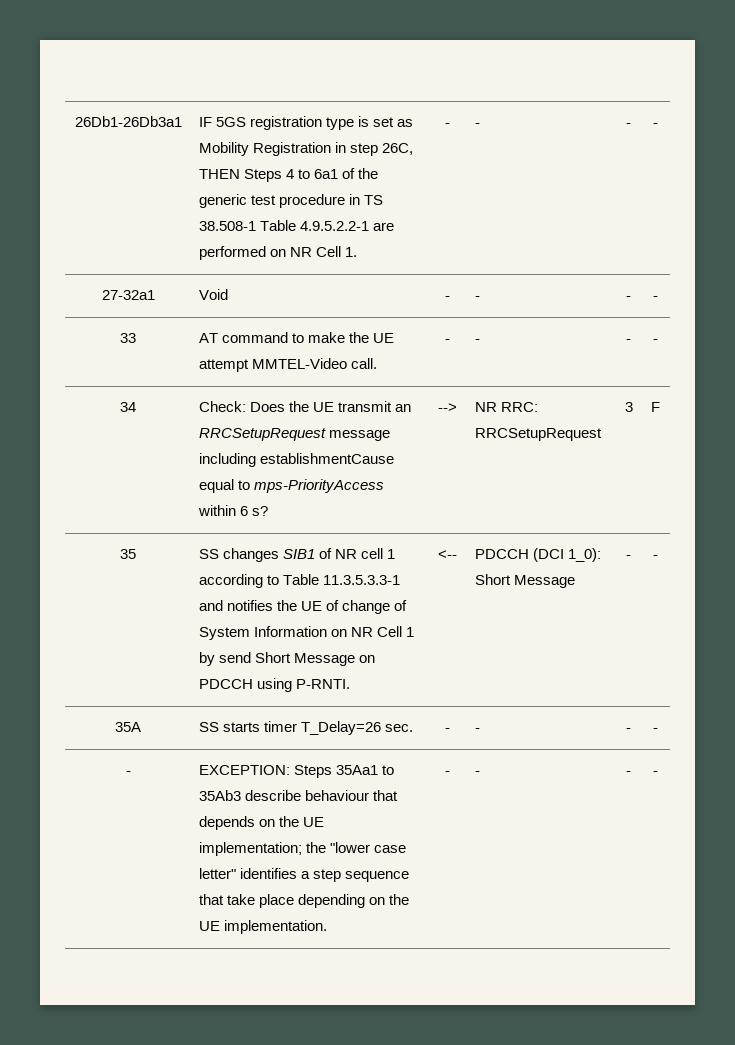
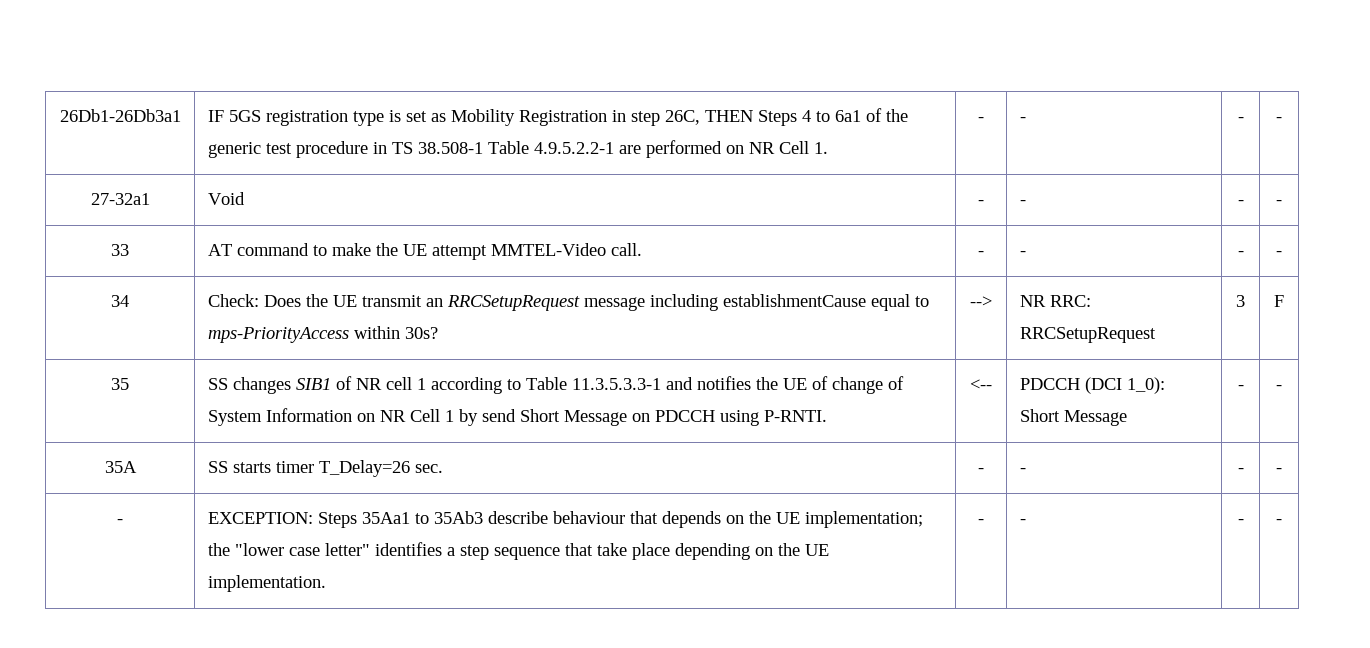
- 34 | Check: Does the UE transmit an RRCSetupRequest message including establishmentCause equal to mps-PriorityAccess within 6 s? | --> | NR RRC: RRCSetupRequest | 3 | F
+ 34 | Check: Does the UE transmit an RRCSetupRequest message including establishmentCause equal to mps-PriorityAccess within 30s? | --> | NR RRC: RRCSetupRequest | 3 | F

